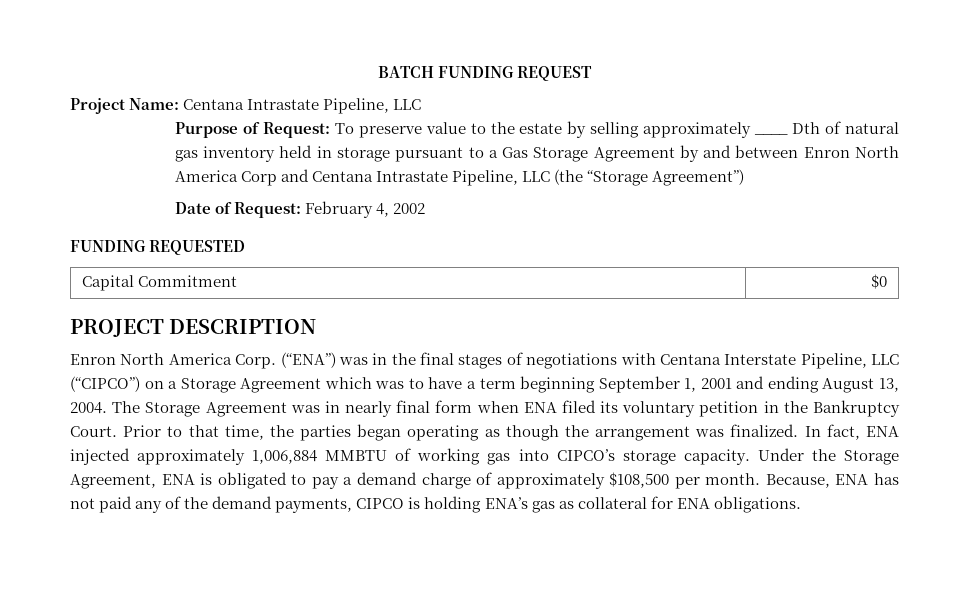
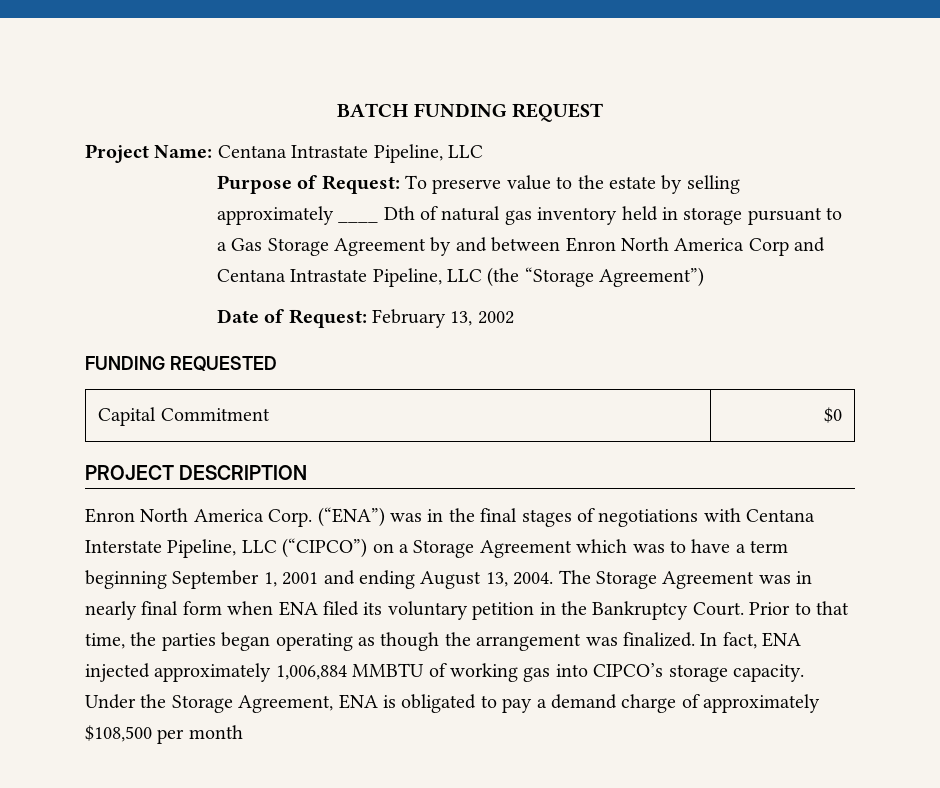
- Date of Request: February 4, 2002
+ Date of Request: February 13, 2002
- Under the Storage Agreement, ENA is obligated to pay a demand charge of approximately $108,500 per month. Because, ENA has not paid any of the demand payments, CIPCO is holding ENA’s gas as collateral for ENA obligations.
+ Under the Storage Agreement, ENA is obligated to pay a demand charge of approximately $108,500 per month

